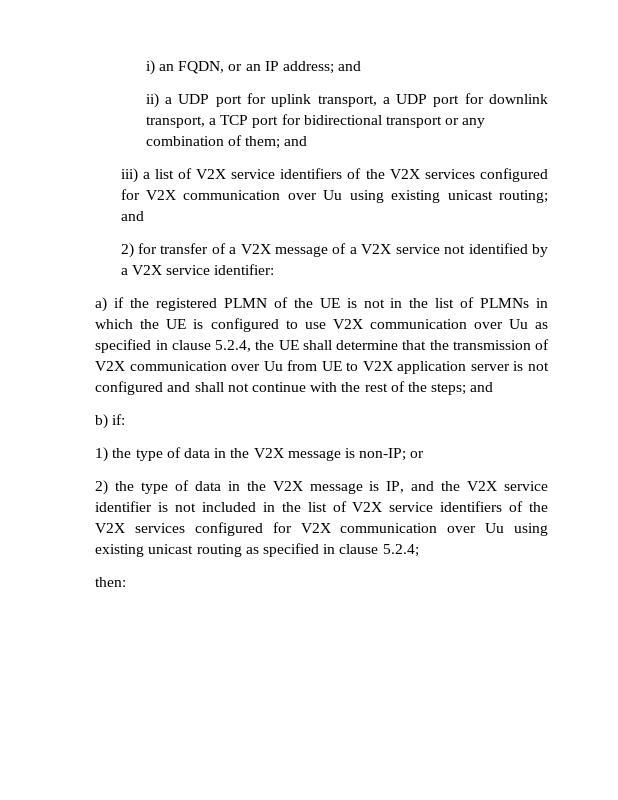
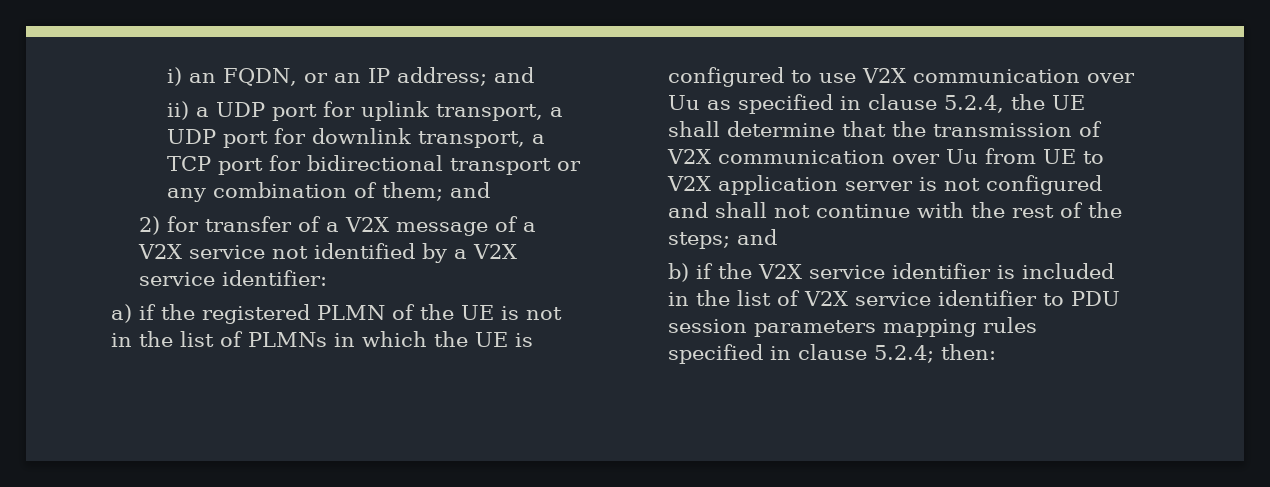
- iii) a list of V2X service identifiers of the V2X services configured for V2X communication over Uu using existing unicast routing; and
- b) if:
- 1) the type of data in the V2X message is non-IP; or
- 2) the type of data in the V2X message is IP, and the V2X service identifier is not included in the list of V2X service identifiers of the V2X services configured for V2X communication over Uu using existing unicast routing as specified in clause 5.2.4;
- then:
+ b) if the V2X service identifier is included in the list of V2X service identifier to PDU session parameters mapping rules specified in clause 5.2.4; then:

